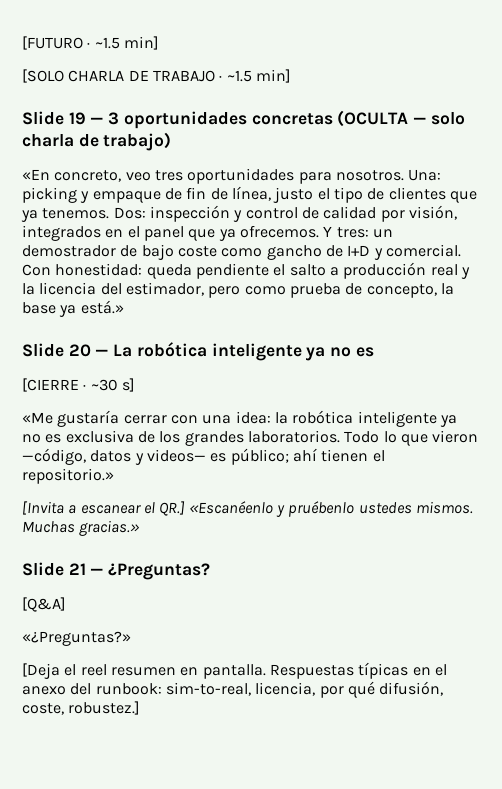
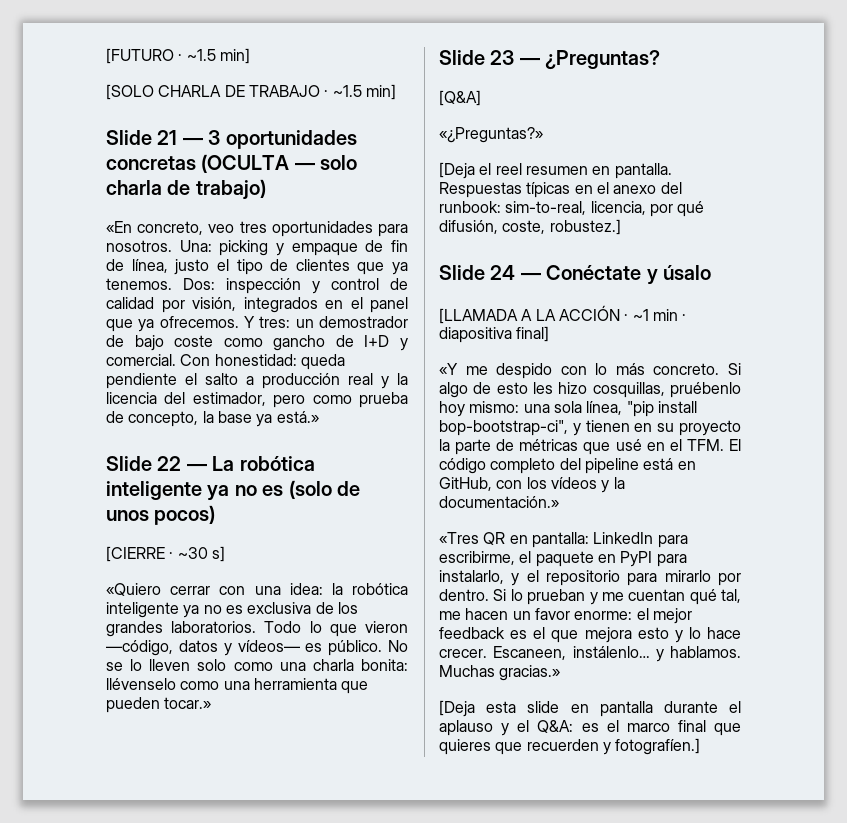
- Slide 19 — 3 oportunidades concretas (OCULTA — solo charla de trabajo)
+ Slide 21 — 3 oportunidades concretas (OCULTA — solo charla de trabajo)
- Slide 20 — La robótica inteligente ya no es
+ Slide 22 — La robótica inteligente ya no es (solo de unos pocos)
- «Me gustaría cerrar con una idea: la robótica inteligente ya no es exclusiva de los grandes laboratorios.
+ «Quiero cerrar con una idea: la robótica inteligente ya no es exclusiva de los grandes laboratorios.
- Todo lo que vieron —código, datos y videos— es público; ahí tienen el repositorio.»
- [Invita a escanear el QR.] «Escanéenlo y pruébenlo ustedes mismos. Muchas gracias.»
- Slide 21 — ¿Preguntas?
+ Todo lo que vieron —código, datos y vídeos— es público. No se lo lleven solo como una charla bonita: llévenselo como una herramienta que pueden tocar.»
+ Slide 23 — ¿Preguntas?
+ Slide 24 — Conéctate y úsalo
+ [LLAMADA A LA ACCIÓN · ~1 min · diapositiva final]
+ «Y me despido con lo más concreto. Si algo de esto les hizo cosquillas, pruébenlo hoy mismo: una sola línea, "pip install bop-bootstrap-ci", y tienen en su proyecto la parte de métricas que usé en el TFM. El código completo del pipeline está en GitHub, con los vídeos y la documentación.»
+ «Tres QR en pantalla: LinkedIn para escribirme, el paquete en PyPI para instalarlo, y el repositorio para mirarlo por dentro. Si lo prueban y me cuentan qué tal, me hacen un favor enorme: el mejor feedback es el que mejora esto y lo hace crecer. Escaneen, instálenlo… y hablamos. Muchas gracias.»
+ [Deja esta slide en pantalla durante el aplauso y el Q&A: es el marco final que quieres que recuerden y fotografíen.]

